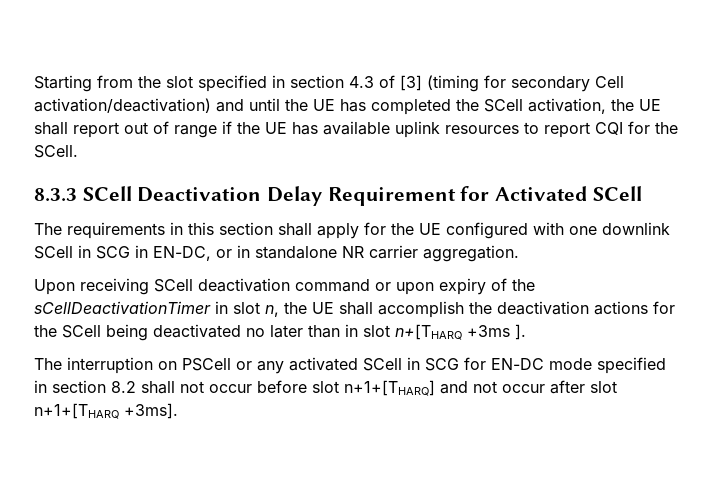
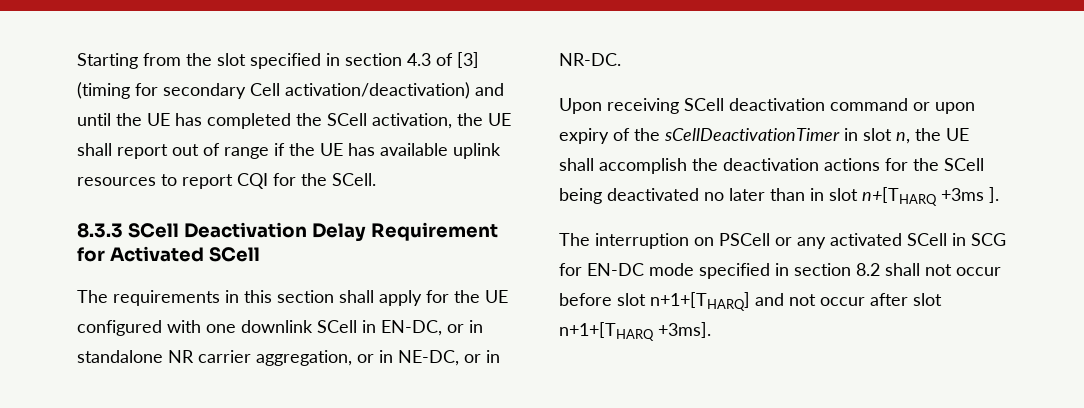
- The requirements in this section shall apply for the UE configured with one downlink SCell in SCG in EN-DC, or in standalone NR carrier aggregation.
+ The requirements in this section shall apply for the UE configured with one downlink SCell in EN-DC, or in standalone NR carrier aggregation, or in NE-DC, or in NR-DC.

